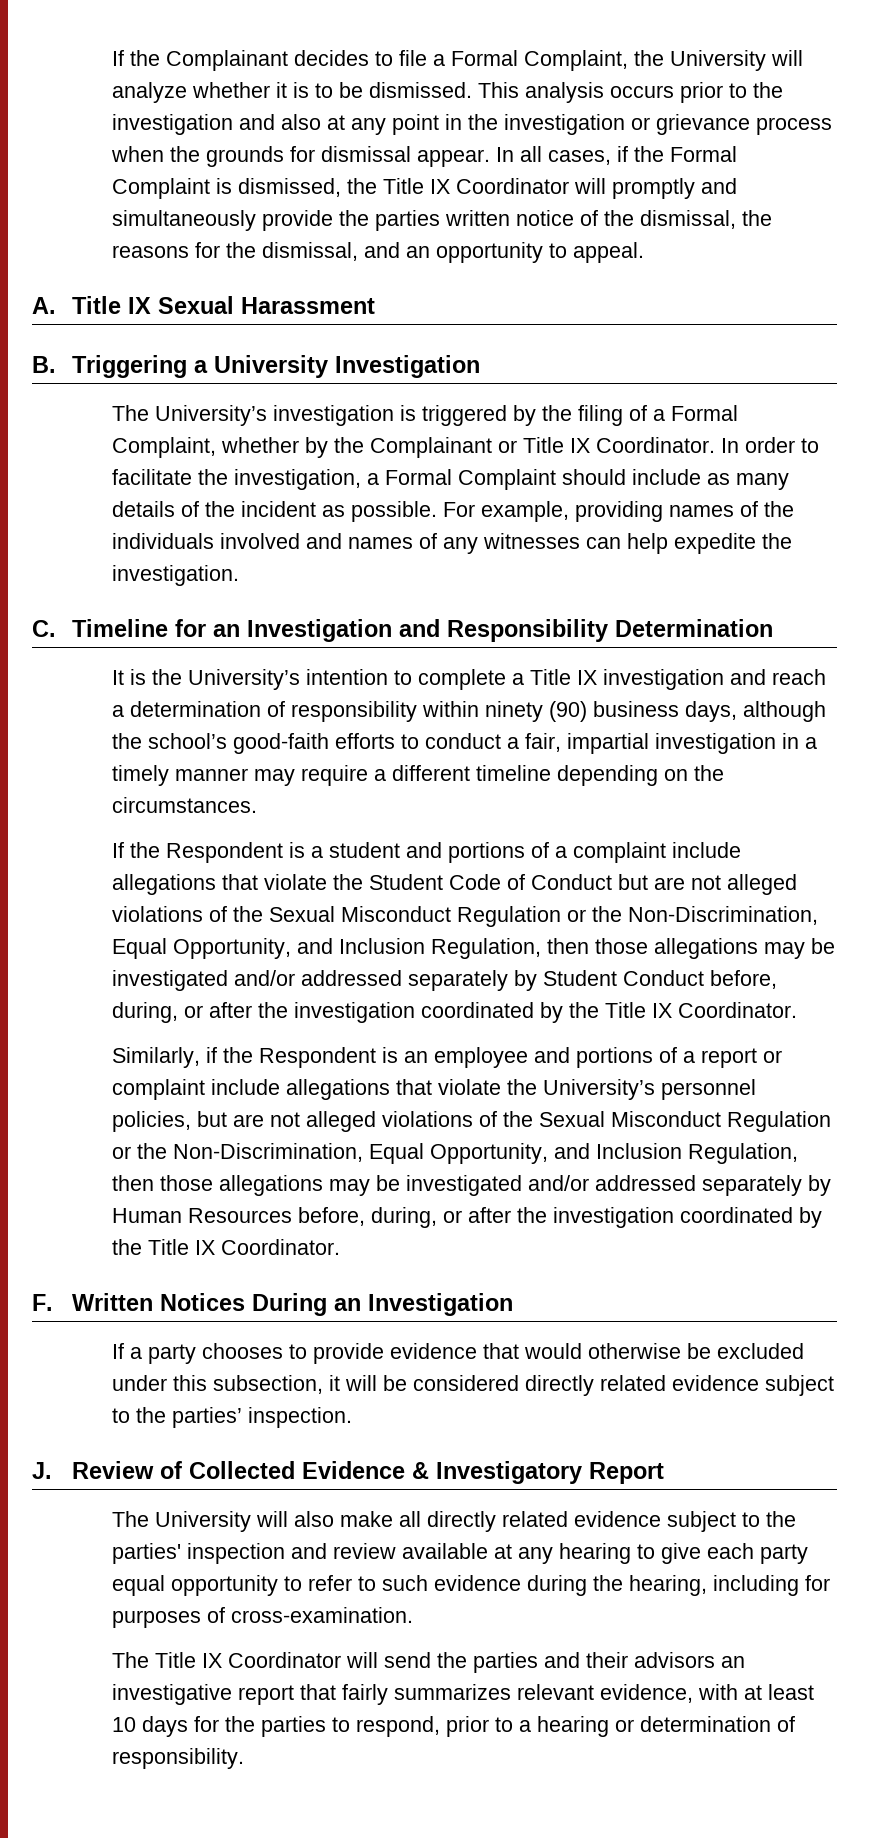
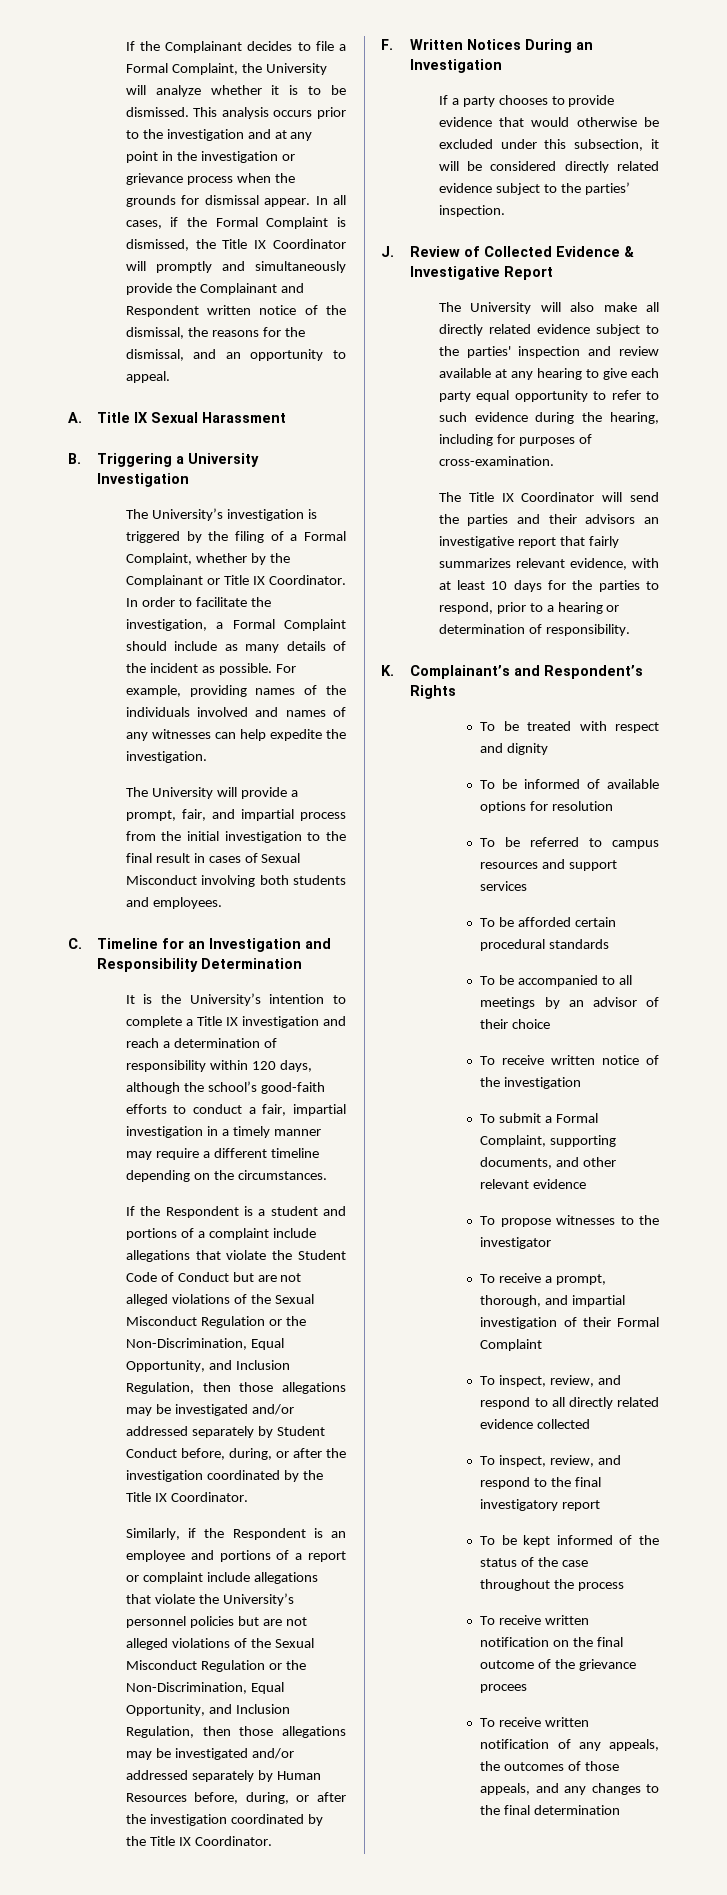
- This analysis occurs prior to the investigation and also at any point in the investigation or grievance process when the grounds for dismissal appear.
+ This analysis occurs prior to the investigation and at any point in the investigation or grievance process when the grounds for dismissal appear.
- In all cases, if the Formal Complaint is dismissed, the Title IX Coordinator will promptly and simultaneously provide the parties written notice of the dismissal, the reasons for the dismissal, and an opportunity to appeal.
+ In all cases, if the Formal Complaint is dismissed, the Title IX Coordinator will promptly and simultaneously provide the Complainant and Respondent written notice of the dismissal, the reasons for the dismissal, and an opportunity to appeal.
+ The University will provide a prompt, fair, and impartial process from the initial investigation to the final result in cases of Sexual Misconduct involving both students and employees.
- It is the University’s intention to complete a Title IX investigation and reach a determination of responsibility within ninety (90) business days, although the school’s good-faith efforts to conduct a fair, impartial investigation in a timely manner may require a different timeline depending on the circumstances.
+ It is the University’s intention to complete a Title IX investigation and reach a determination of responsibility within 120 days, although the school’s good-faith efforts to conduct a fair, impartial investigation in a timely manner may require a different timeline depending on the circumstances.
- Similarly, if the Respondent is an employee and portions of a report or complaint include allegations that violate the University’s personnel policies, but are not alleged violations of the Sexual Misconduct Regulation or the Non-Discrimination, Equal Opportunity, and Inclusion Regulation, then those allegations may be investigated and/or addressed separately by Human Resources before, during, or after the investigation coordinated by the Title IX Coordinator.
+ Similarly, if the Respondent is an employee and portions of a report or complaint include allegations that violate the University’s personnel policies but are not alleged violations of the Sexual Misconduct Regulation or the Non-Discrimination, Equal Opportunity, and Inclusion Regulation, then those allegations may be investigated and/or addressed separately by Human Resources before, during, or after the investigation coordinated by the Title IX Coordinator.
- J. Review of Collected Evidence & Investigatory Report
+ J. Review of Collected Evidence & Investigative Report
+ K. Complainant’s and Respondent’s Rights
+ To be treated with respect and dignity
+ To be informed of available options for resolution
+ To be referred to campus resources and support services
+ To be afforded certain procedural standards
+ To be accompanied to all meetings by an advisor of their choice
+ To receive written notice of the investigation
+ To submit a Formal Complaint, supporting documents, and other relevant evidence
+ To propose witnesses to the investigator
+ To receive a prompt, thorough, and impartial investigation of their Formal Complaint
+ To inspect, review, and respond to all directly related evidence collected
+ To inspect, review, and respond to the final investigatory report
+ To be kept informed of the status of the case throughout the process
+ To receive written notification on the final outcome of the grievance procees
+ To receive written notification of any appeals, the outcomes of those appeals, and any changes to the final determination

